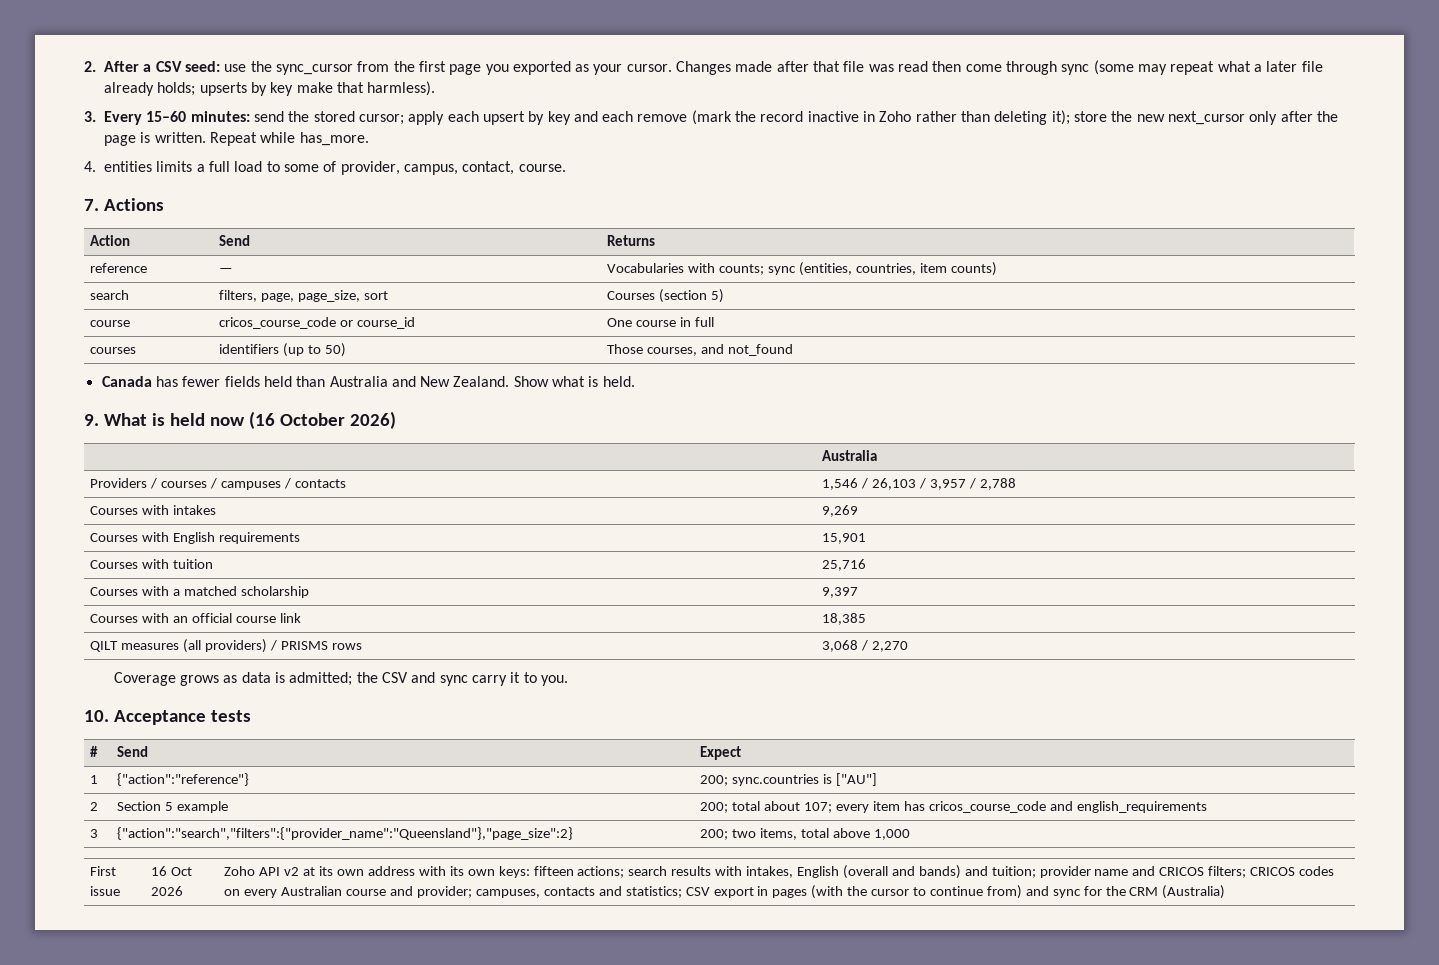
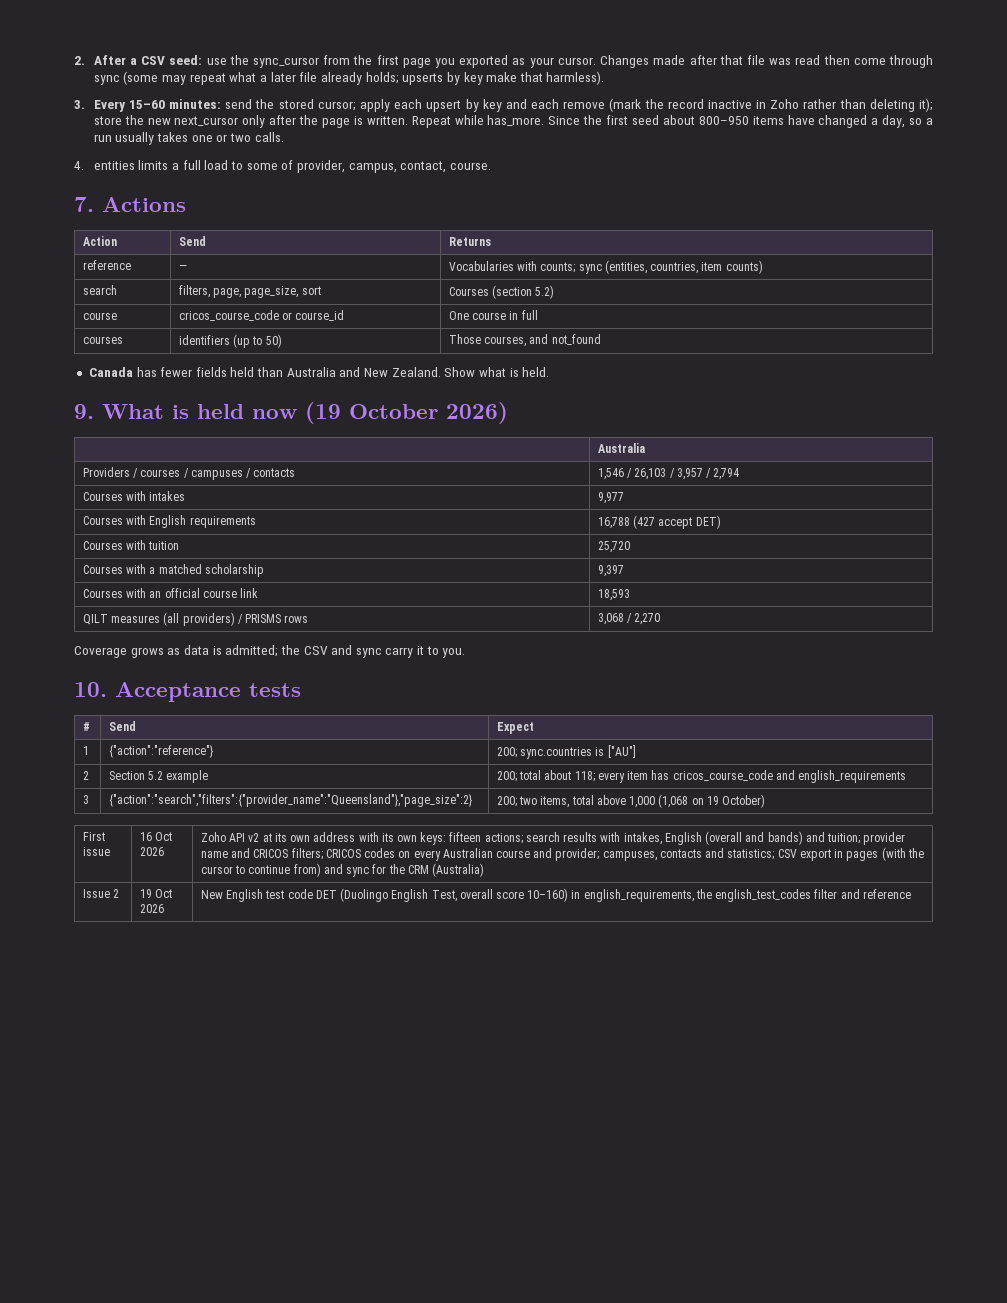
+ Since the first seed about 800–950 items have changed a day, so a run usually takes one or two calls.
- search | filters, page, page_size, sort | Courses (section 5)
+ search | filters, page, page_size, sort | Courses (section 5.2)
- 9. What is held now (16 October 2026)
+ 9. What is held now (19 October 2026)
- Providers / courses / campuses / contacts | 1,546 / 26,103 / 3,957 / 2,788
+ Providers / courses / campuses / contacts | 1,546 / 26,103 / 3,957 / 2,794
- Courses with intakes | 9,269
+ Courses with intakes | 9,977
- Courses with English requirements | 15,901
+ Courses with English requirements | 16,788 (427 accept DET)
- Courses with tuition | 25,716
+ Courses with tuition | 25,720
- Courses with an official course link | 18,385
+ Courses with an official course link | 18,593
- 2 | Section 5 example | 200; total about 107; every item has cricos_course_code and english_requirements
+ 2 | Section 5.2 example | 200; total about 118; every item has cricos_course_code and english_requirements
- 3 | {"action":"search","filters":{"provider_name":"Queensland"},"page_size":2} | 200; two items, total above 1,000
+ 3 | {"action":"search","filters":{"provider_name":"Queensland"},"page_size":2} | 200; two items, total above 1,000 (1,068 on 19 October)
+ Issue 2 | 19 Oct 2026 | New English test code DET (Duolingo English Test, overall score 10–160) in english_requirements, the english_test_codes filter and reference

